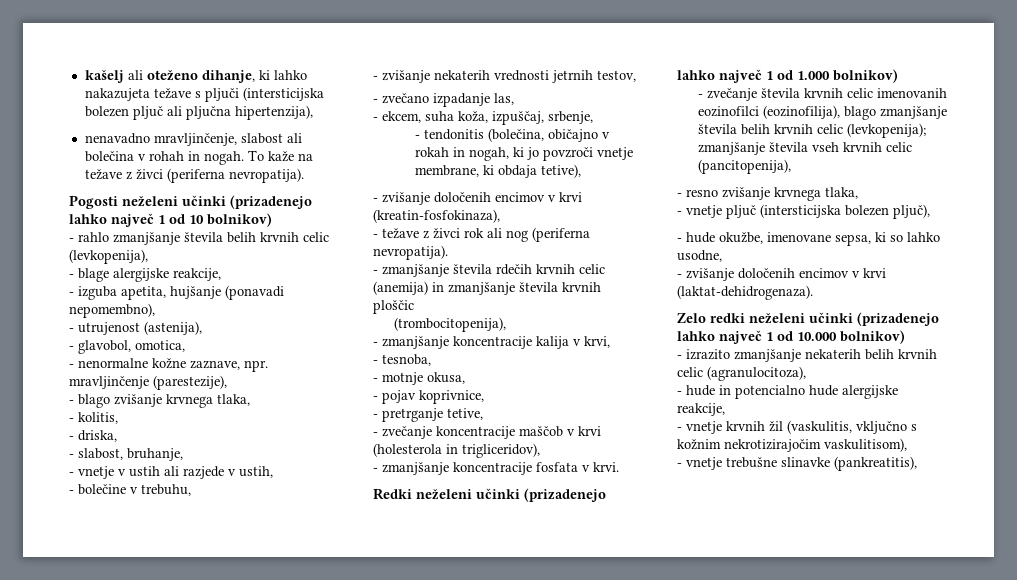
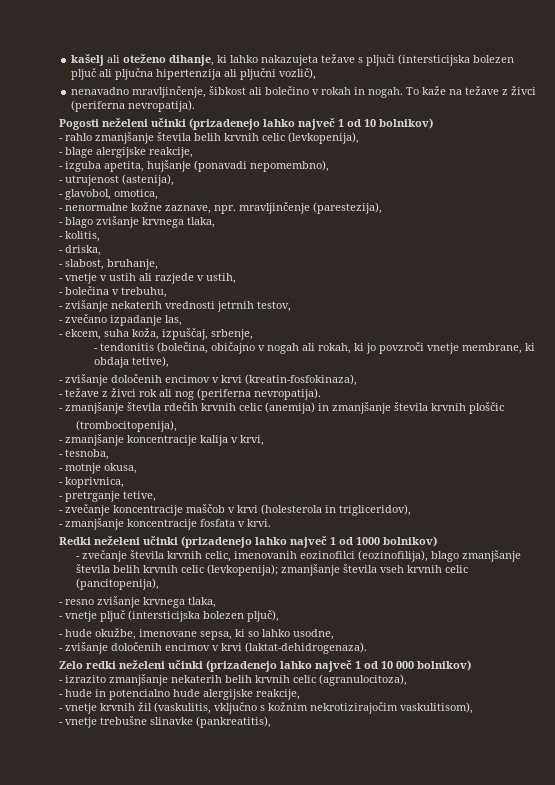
- kašelj ali oteženo dihanje, ki lahko nakazujeta težave s pljuči (intersticijska bolezen pljuč ali pljučna hipertenzija),
- nenavadno mravljinčenje, slabost ali bolečina v rohah in nogah.
+ kašelj ali oteženo dihanje, ki lahko nakazujeta težave s pljuči (intersticijska bolezen pljuč ali pljučna hipertenzija ali pljučni vozlič),
+ nenavadno mravljinčenje, šibkost ali bolečino v rokah in nogah.
- - nenormalne kožne zaznave, npr. mravljinčenje (parestezije),
+ - nenormalne kožne zaznave, npr. mravljinčenje (parestezija),
- - bolečine v trebuhu,
+ - bolečina v trebuhu,
- - tendonitis (bolečina, običajno v rokah in nogah, ki jo povzroči vnetje membrane, ki obdaja tetive),
+ - tendonitis (bolečina, običajno v nogah ali rokah, ki jo povzroči vnetje membrane, ki obdaja tetive),
- - pojav koprivnice,
+ - koprivnica,
- Redki neželeni učinki (prizadenejo lahko največ 1 od 1.000 bolnikov)
+ Redki neželeni učinki (prizadenejo lahko največ 1 od 1000 bolnikov)
- - zvečanje števila krvnih celic imenovanih eozinofilci (eozinofilija), blago zmanjšanje števila belih krvnih celic (levkopenija); zmanjšanje števila vseh krvnih celic (pancitopenija),
+ - zvečanje števila krvnih celic, imenovanih eozinofilci (eozinofilija), blago zmanjšanje števila belih krvnih celic (levkopenija); zmanjšanje števila vseh krvnih celic (pancitopenija),
- Zelo redki neželeni učinki (prizadenejo lahko največ 1 od 10.000 bolnikov)
+ Zelo redki neželeni učinki (prizadenejo lahko največ 1 od 10 000 bolnikov)

